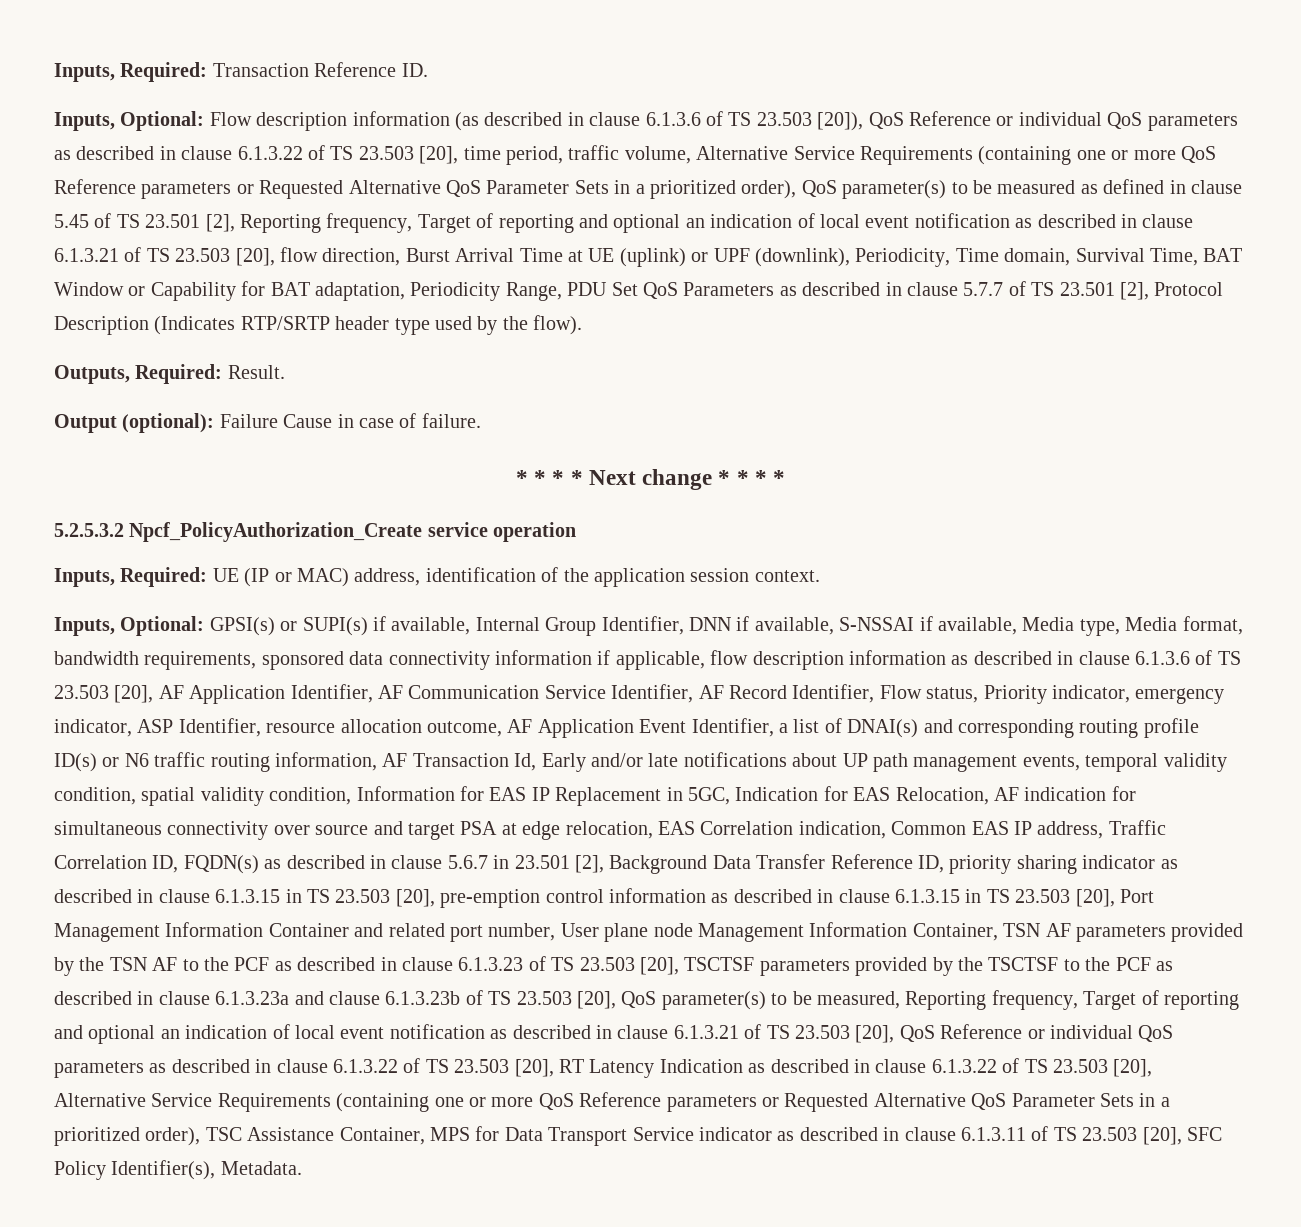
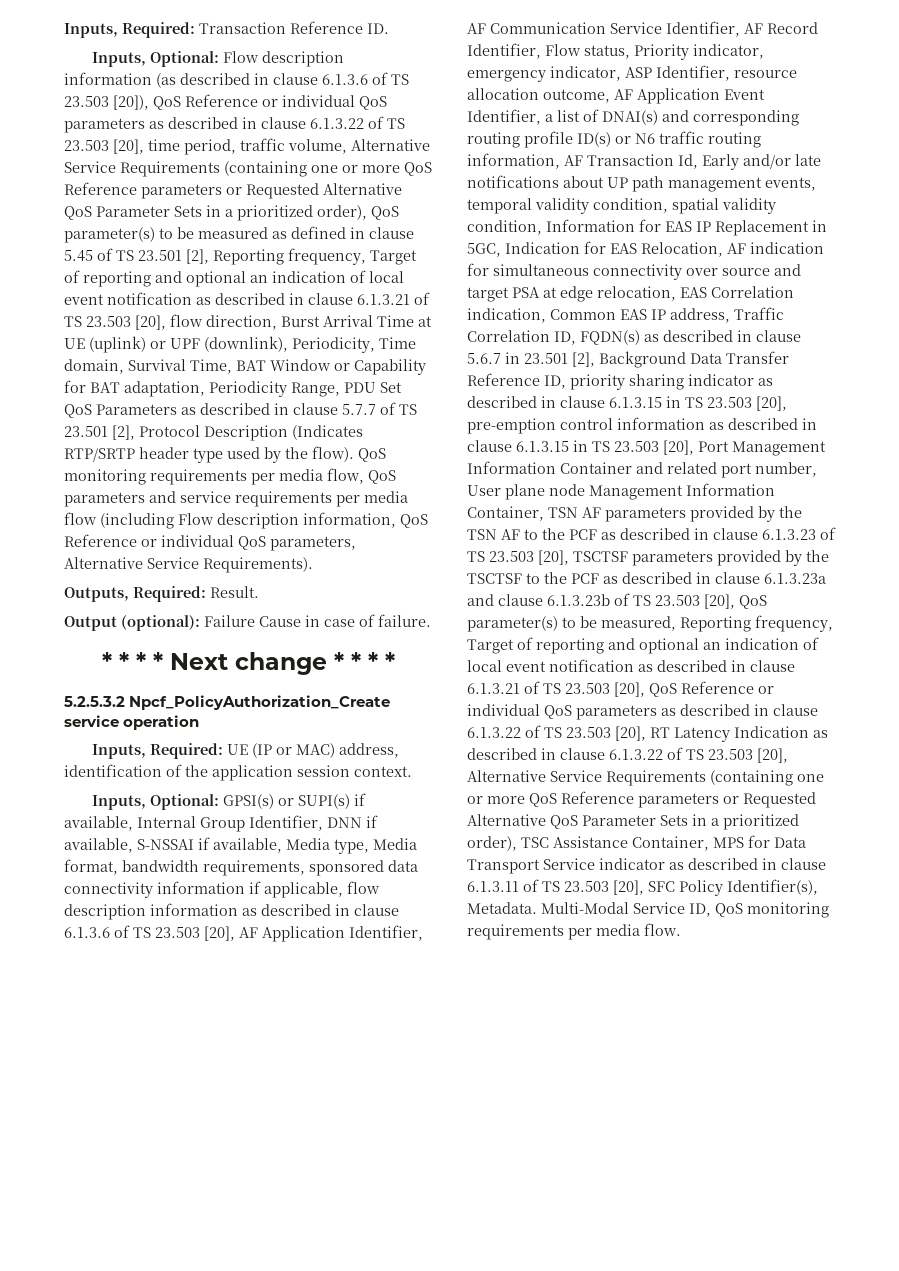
+ QoS monitoring requirements per media flow, QoS parameters and service requirements per media flow (including Flow description information, QoS Reference or individual QoS parameters, Alternative Service Requirements).
+ Multi-Modal Service ID, QoS monitoring requirements per media flow.

